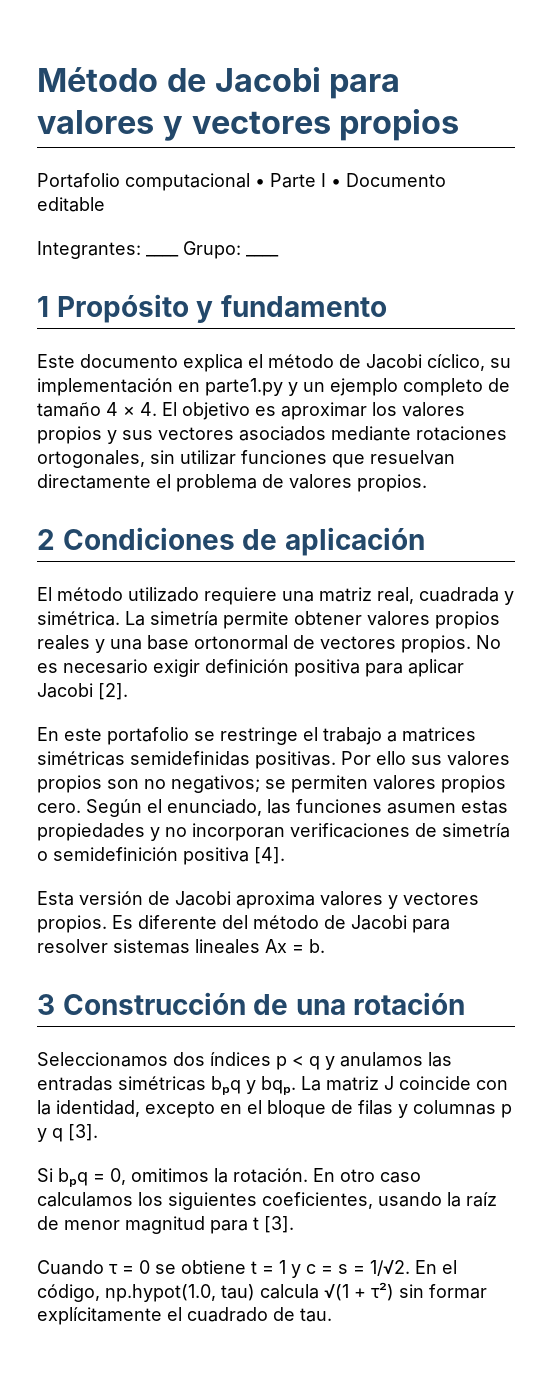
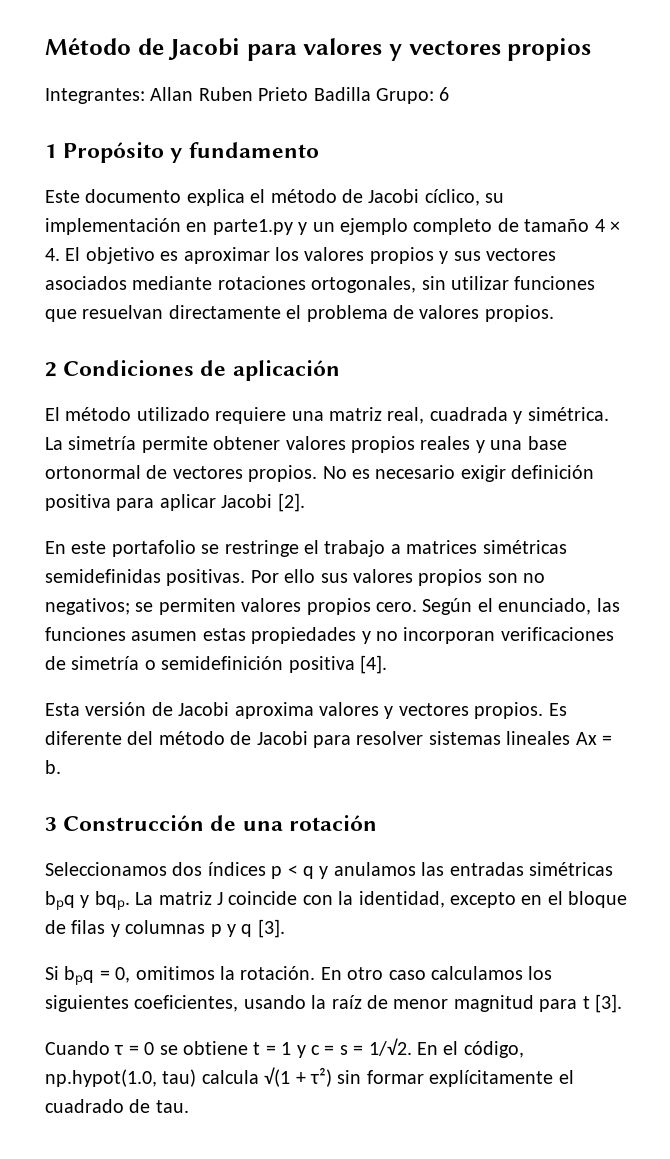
- Portafolio computacional • Parte I • Documento editable
- Integrantes: ____ Grupo: ____
+ Integrantes: Allan Ruben Prieto Badilla Grupo: 6

